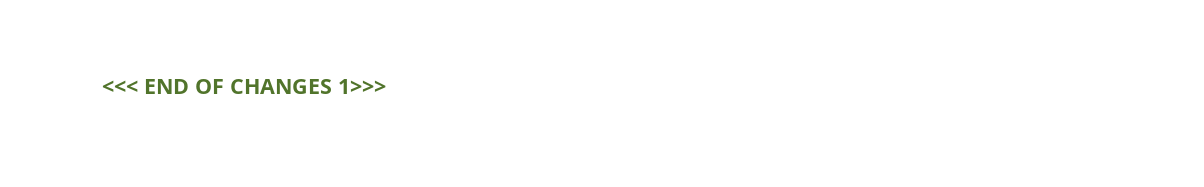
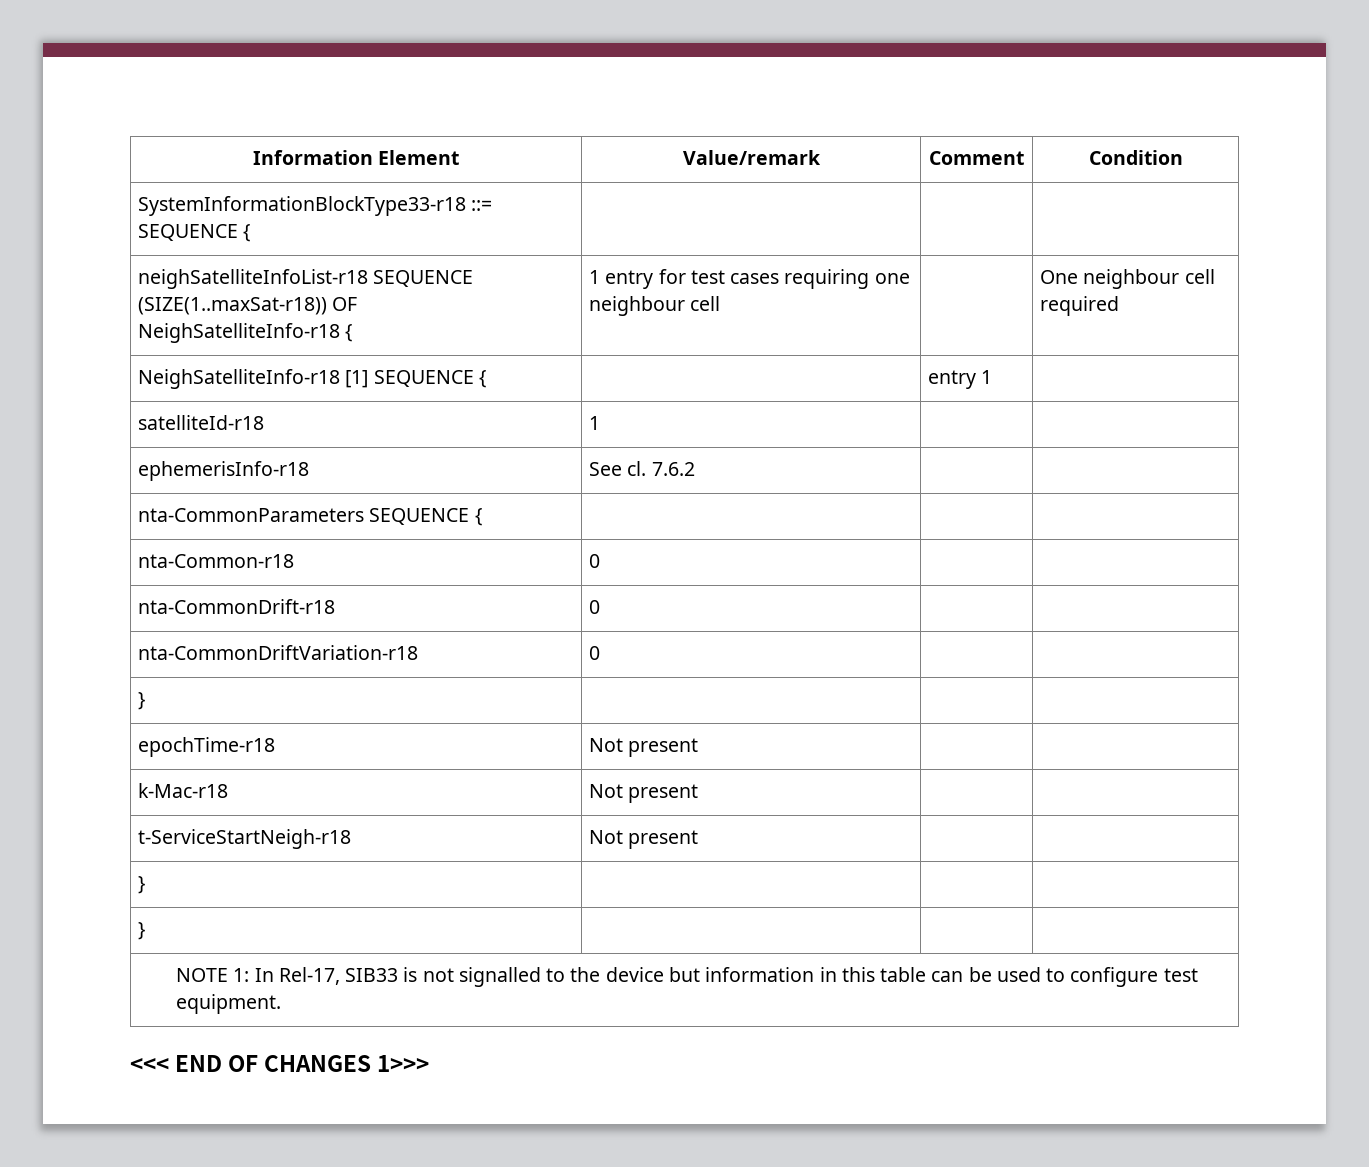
+ Information Element | Value/remark | Comment | Condition
+ SystemInformationBlockType33-r18 ::= SEQUENCE { | | |
+ neighSatelliteInfoList-r18 SEQUENCE (SIZE(1..maxSat-r18)) OF
+ NeighSatelliteInfo-r18 { | 1 entry for test cases requiring one neighbour cell | | One neighbour cell required
+ NeighSatelliteInfo-r18 [1] SEQUENCE { | | entry 1 |
+ satelliteId-r18 | 1 | |
+ ephemerisInfo-r18 | See cl. 7.6.2 | |
+ nta-CommonParameters SEQUENCE { | | |
+ nta-Common-r18 | 0 | |
+ nta-CommonDrift-r18 | 0 | |
+ nta-CommonDriftVariation-r18 | 0 | |
+ } | | |
+ epochTime-r18 | Not present | |
+ k-Mac-r18 | Not present | |
+ t-ServiceStartNeigh-r18 | Not present | |
+ } | | |
+ } | | |
+ NOTE 1: In Rel-17, SIB33 is not signalled to the device but information in this table can be used to configure test equipment.

